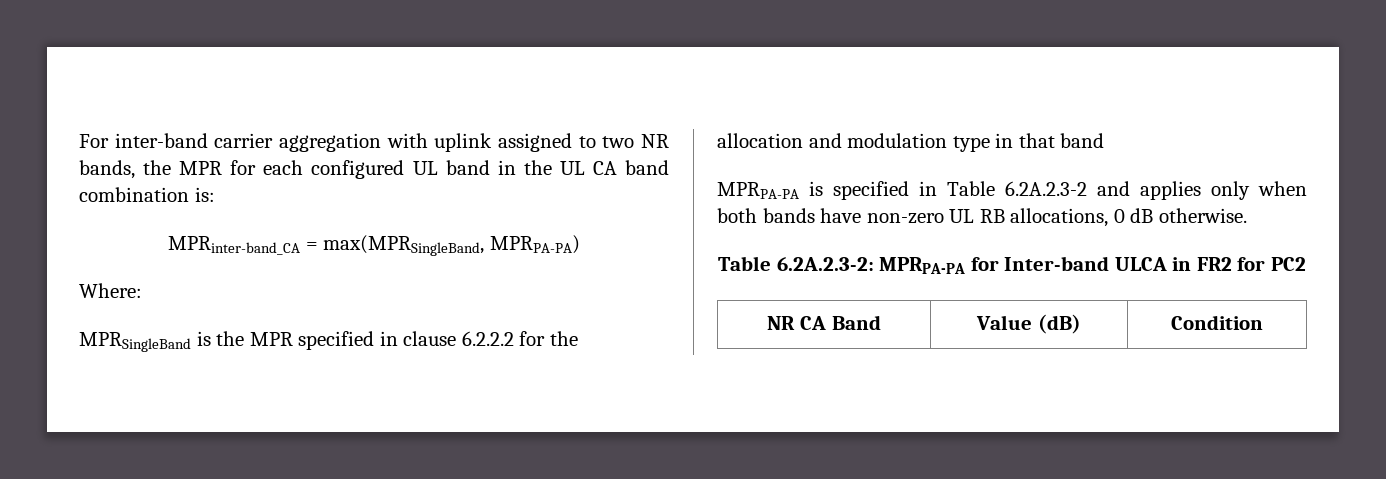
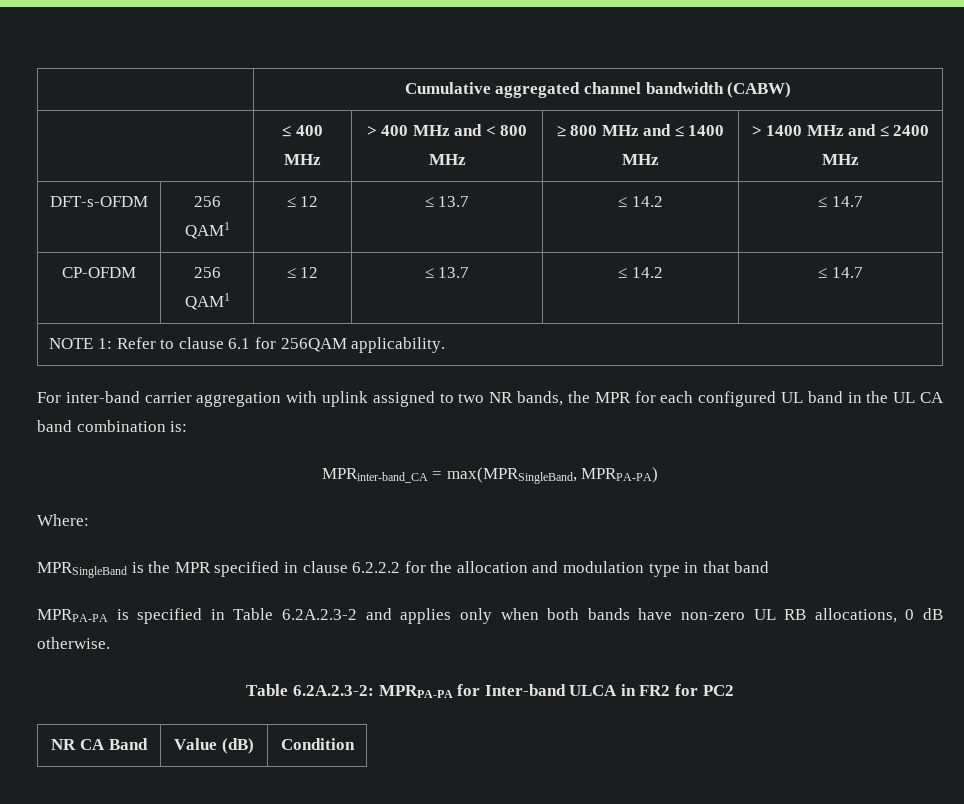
+ | Cumulative aggregated channel bandwidth (CABW)
+ | ≤ 400 MHz | > 400 MHz and < 800 MHz | ≥ 800 MHz and ≤ 1400 MHz | > 1400 MHz and ≤ 2400 MHz
+ DFT-s-OFDM | 256 QAM1 | ≤ 12 | ≤ 13.7 | ≤ 14.2 | ≤ 14.7
+ CP-OFDM | 256 QAM1 | ≤ 12 | ≤ 13.7 | ≤ 14.2 | ≤ 14.7
+ NOTE 1: Refer to clause 6.1 for 256QAM applicability.

